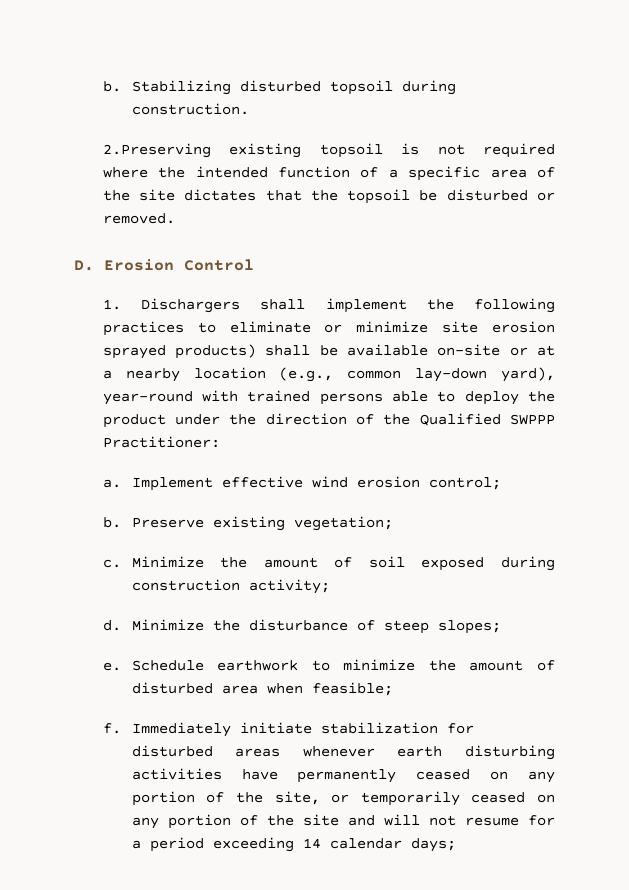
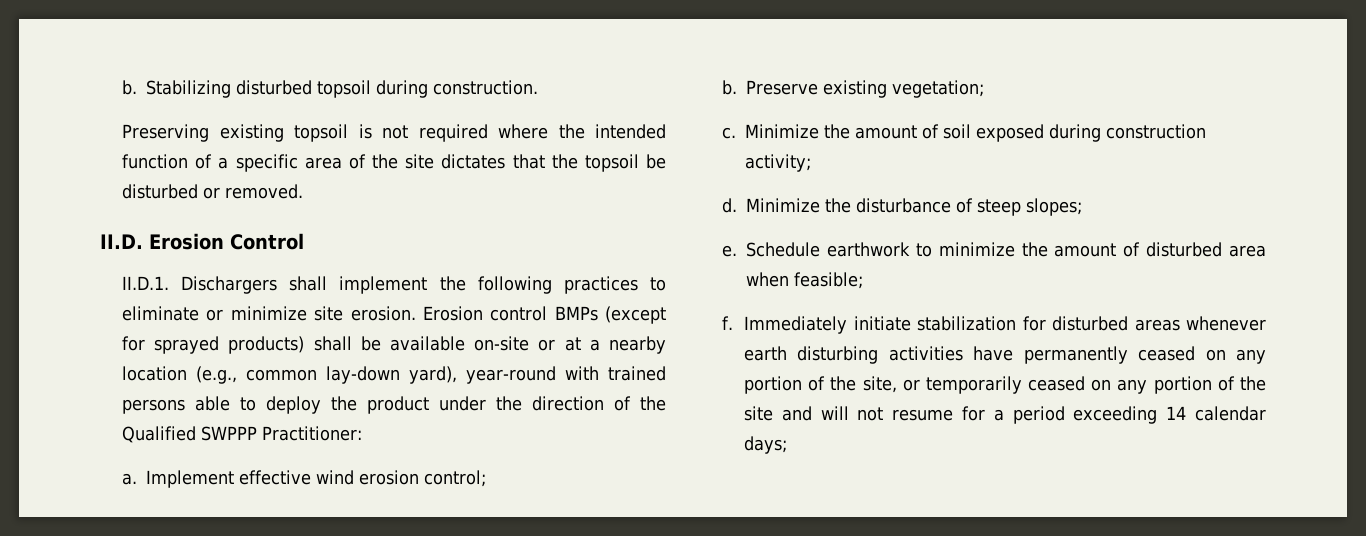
- 2.Preserving existing topsoil is not required where the intended function of a specific area of the site dictates that the topsoil be disturbed or removed.
+ Preserving existing topsoil is not required where the intended function of a specific area of the site dictates that the topsoil be disturbed or removed.
- D. Erosion Control
+ II.D. Erosion Control
- 1. Dischargers shall implement the following practices to eliminate or minimize site erosion sprayed products) shall be available on-site or at a nearby location (e.g., common lay-down yard), year-round with trained persons able to deploy the product under the direction of the Qualified SWPPP Practitioner:
+ II.D.1. Dischargers shall implement the following practices to eliminate or minimize site erosion. Erosion control BMPs (except for sprayed products) shall be available on-site or at a nearby location (e.g., common lay-down yard), year-round with trained persons able to deploy the product under the direction of the Qualified SWPPP Practitioner:

